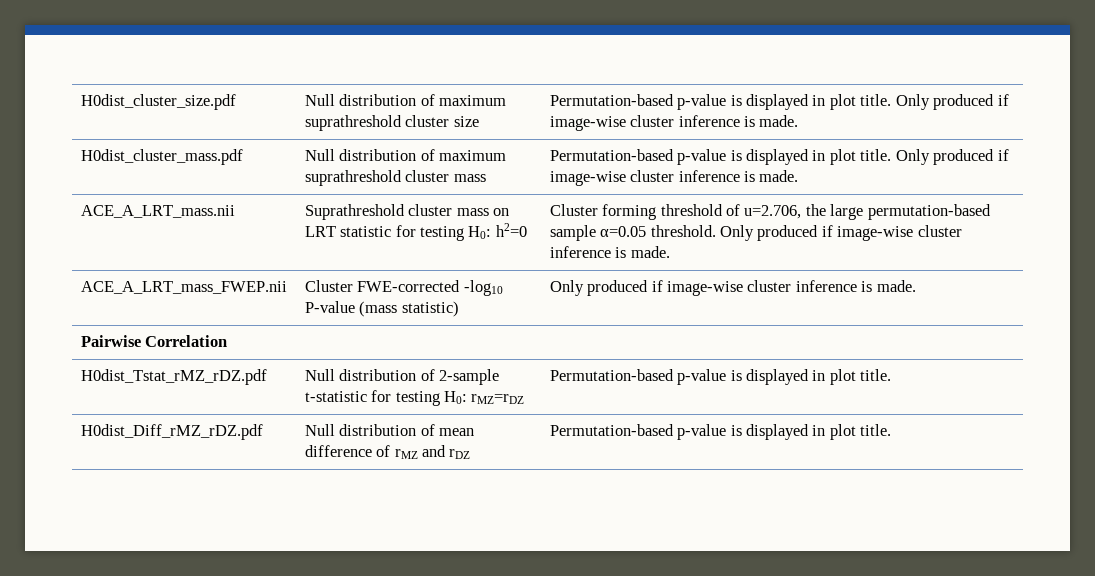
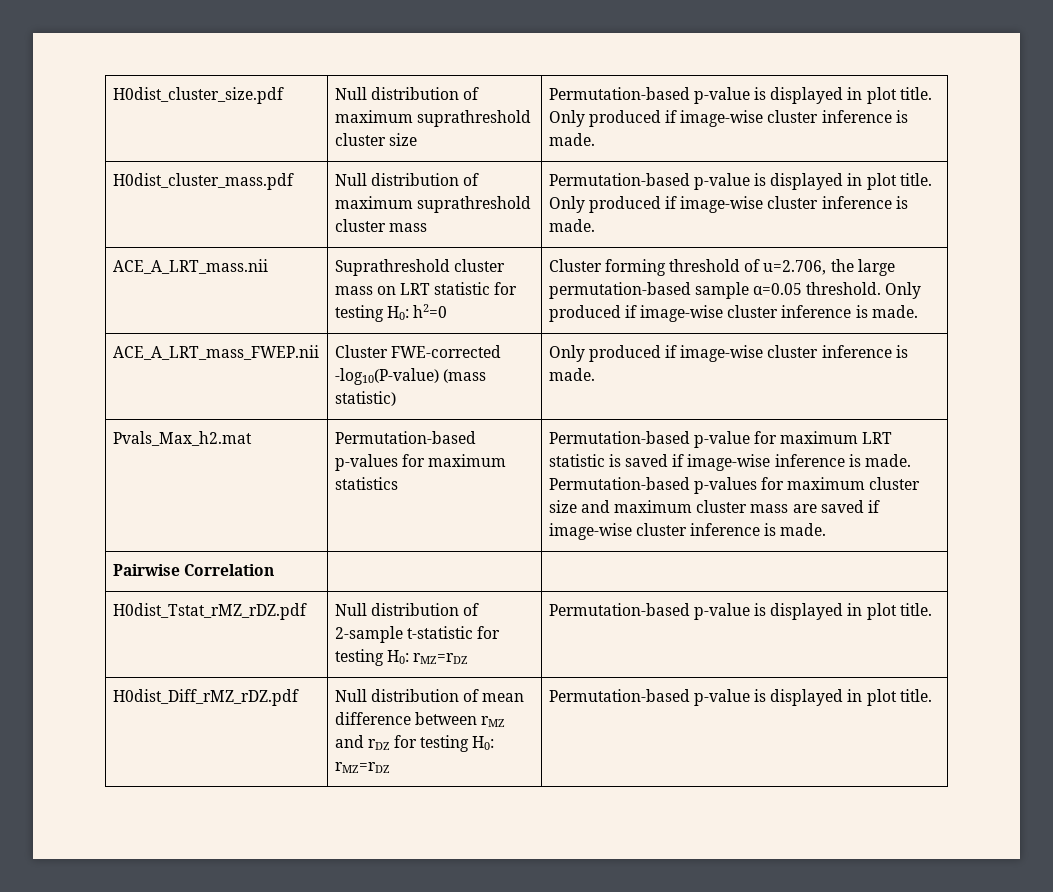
- ACE_A_LRT_mass_FWEP.nii | Cluster FWE-corrected -log10 P-value (mass statistic) | Only produced if image-wise cluster inference is made.
+ ACE_A_LRT_mass_FWEP.nii | Cluster FWE-corrected -log10(P-value) (mass statistic) | Only produced if image-wise cluster inference is made.
+ Pvals_Max_h2.mat | Permutation-based p-values for maximum statistics | Permutation-based p-value for maximum LRT statistic is saved if image-wise inference is made. Permutation-based p-values for maximum cluster size and maximum cluster mass are saved if image-wise cluster inference is made.
- H0dist_Diff_rMZ_rDZ.pdf | Null distribution of mean difference of rMZ and rDZ | Permutation-based p-value is displayed in plot title.
+ H0dist_Diff_rMZ_rDZ.pdf | Null distribution of mean difference between rMZ and rDZ for testing H0: rMZ=rDZ | Permutation-based p-value is displayed in plot title.

